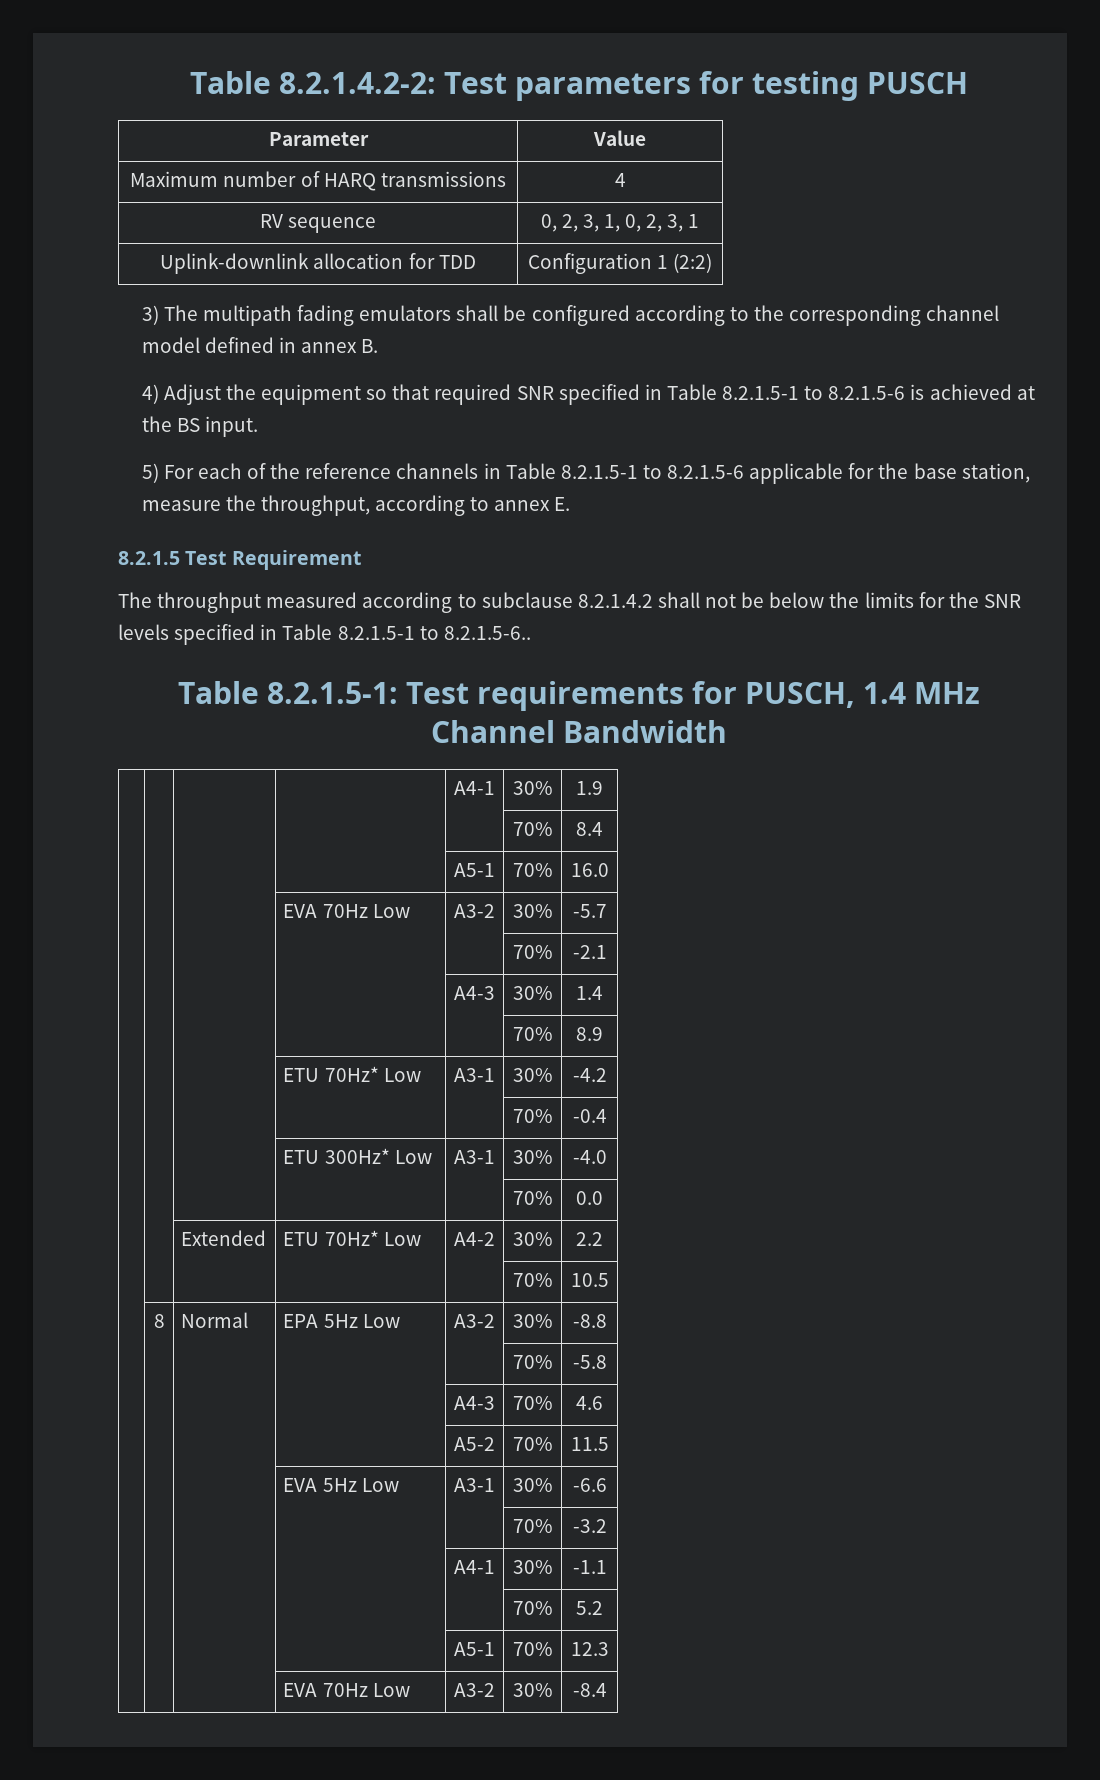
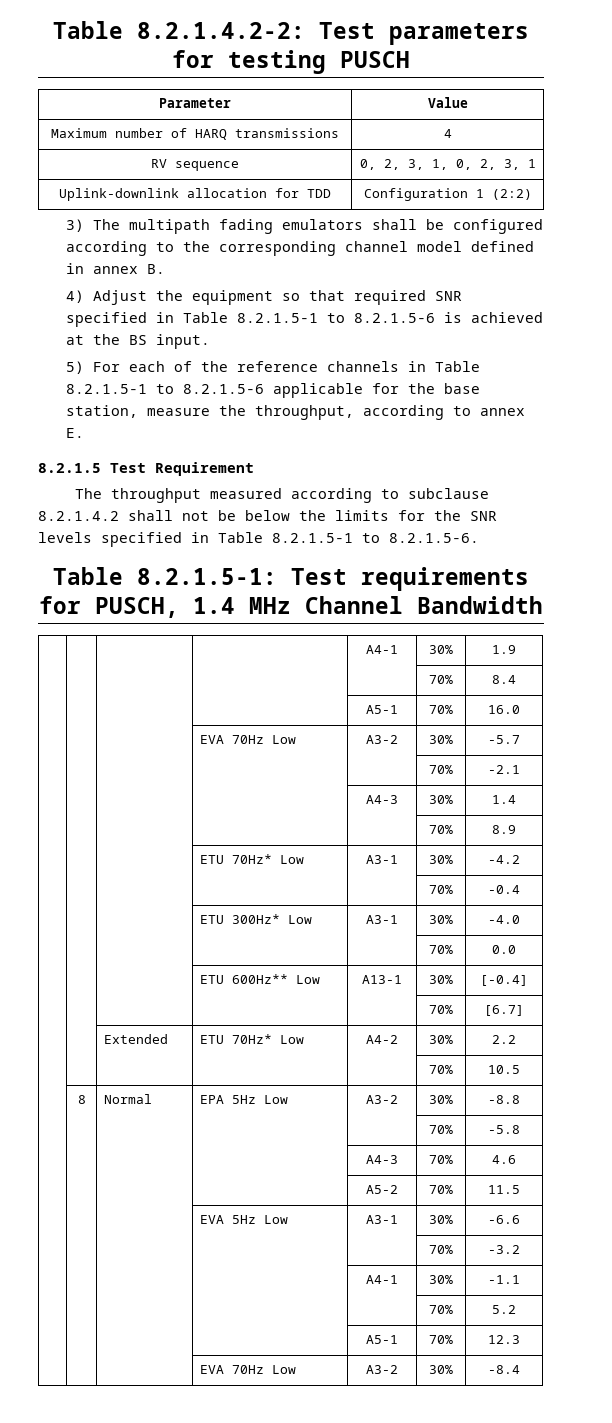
- The throughput measured according to subclause 8.2.1.4.2 shall not be below the limits for the SNR levels specified in Table 8.2.1.5-1 to 8.2.1.5-6..
+ The throughput measured according to subclause 8.2.1.4.2 shall not be below the limits for the SNR levels specified in Table 8.2.1.5-1 to 8.2.1.5-6.
+ | | | ETU 600Hz** Low | A13-1 | 30% | [-0.4]
+ | | | | | 70% | [6.7]

